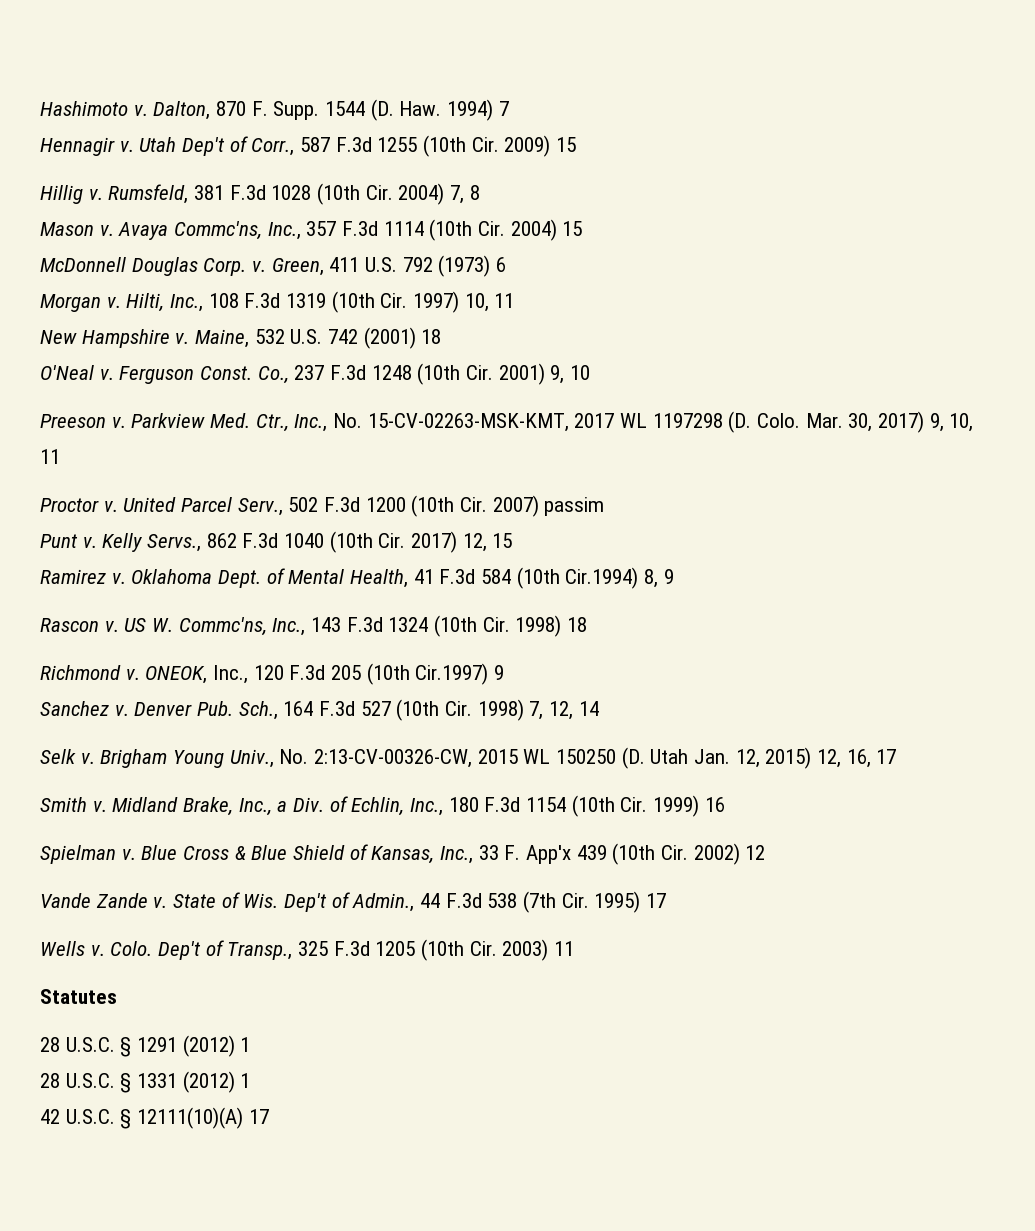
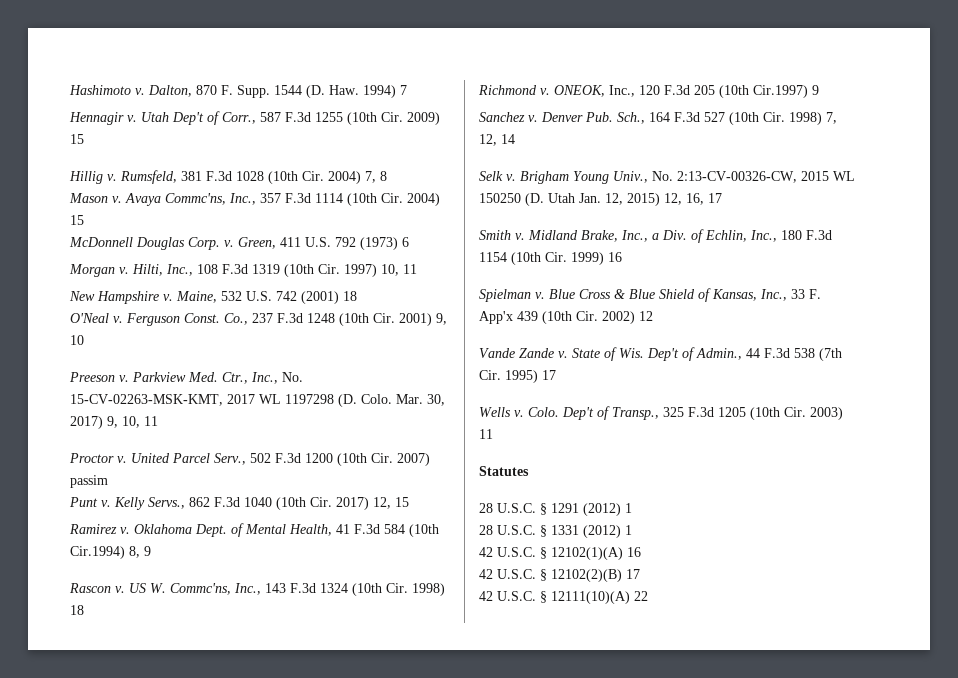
+ 42 U.S.C. § 12102(1)(A) 16
+ 42 U.S.C. § 12102(2)(B) 17
- 42 U.S.C. § 12111(10)(A) 17
+ 42 U.S.C. § 12111(10)(A) 22

